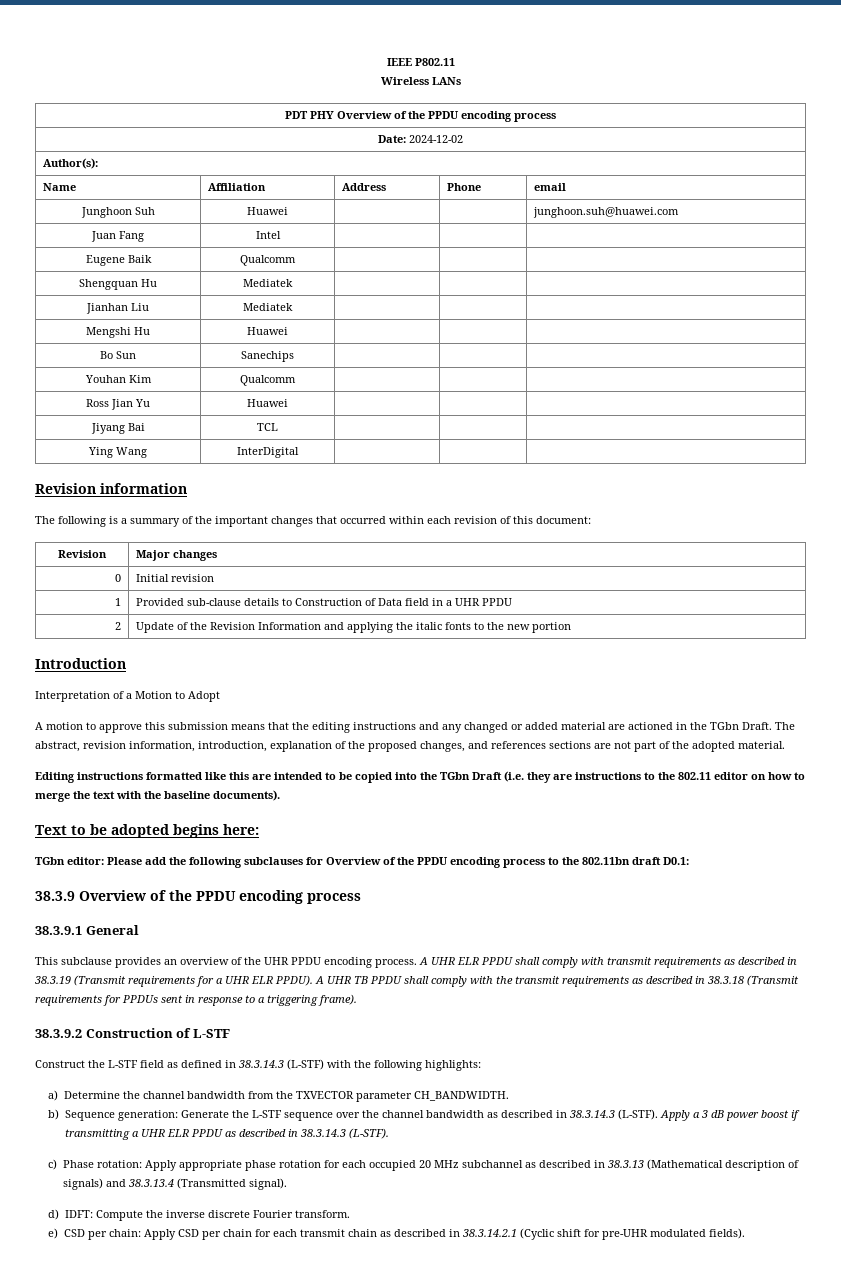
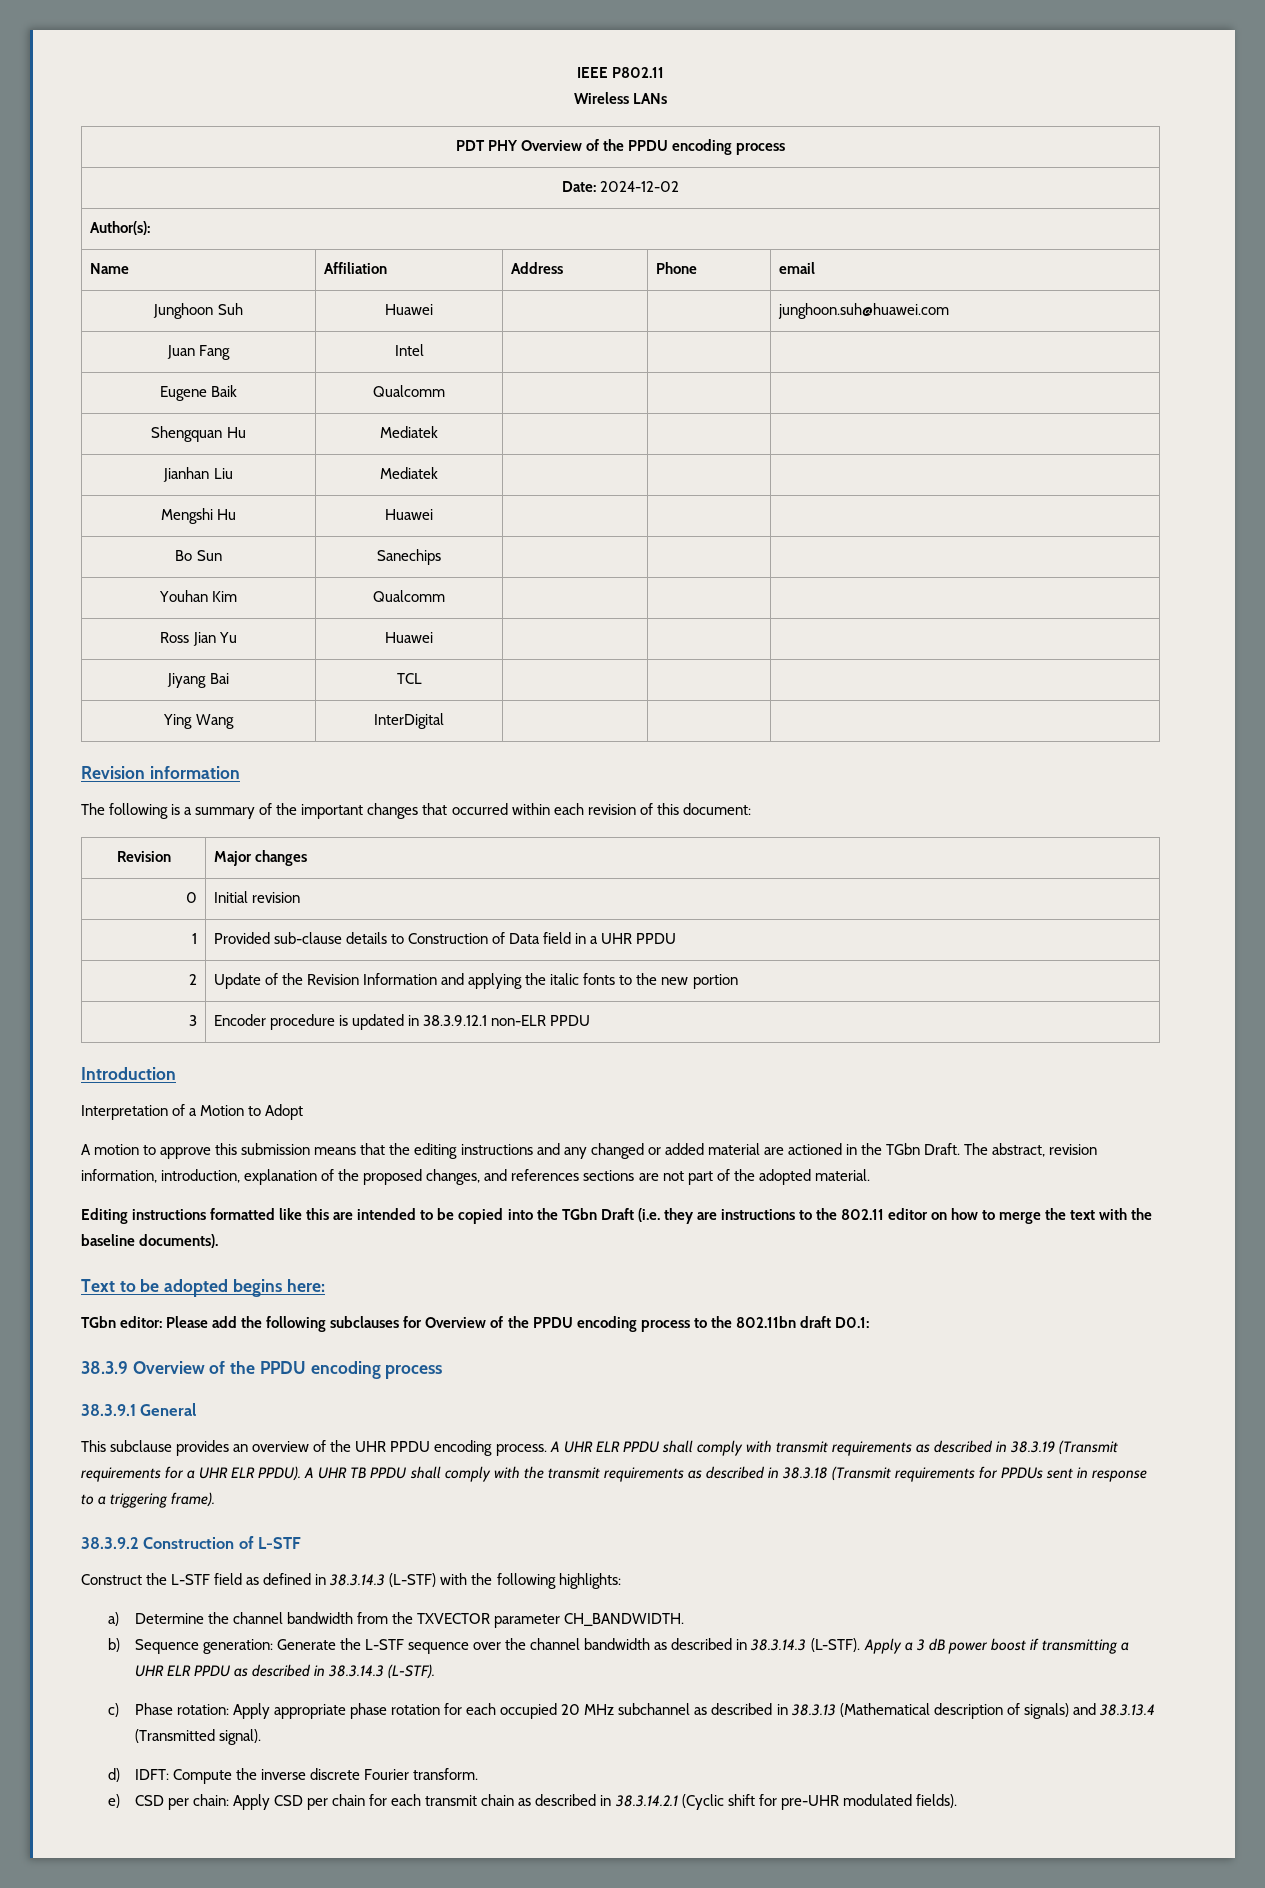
+ 3 | Encoder procedure is updated in 38.3.9.12.1 non-ELR PPDU

